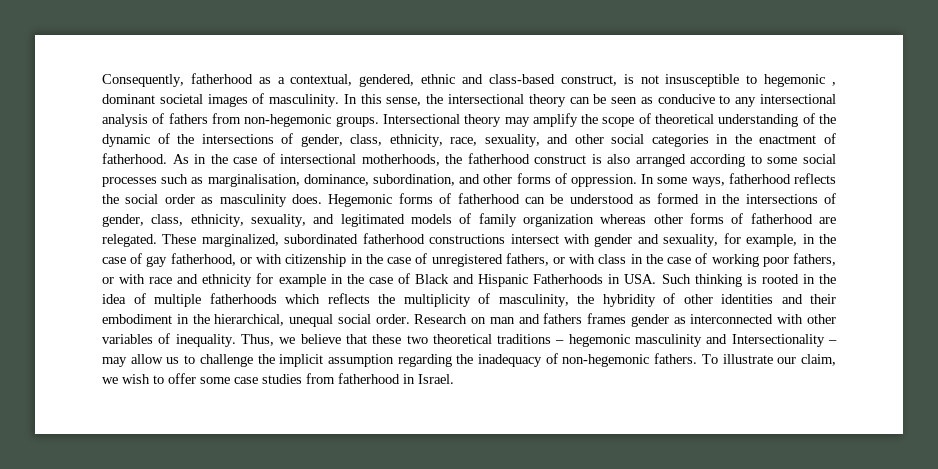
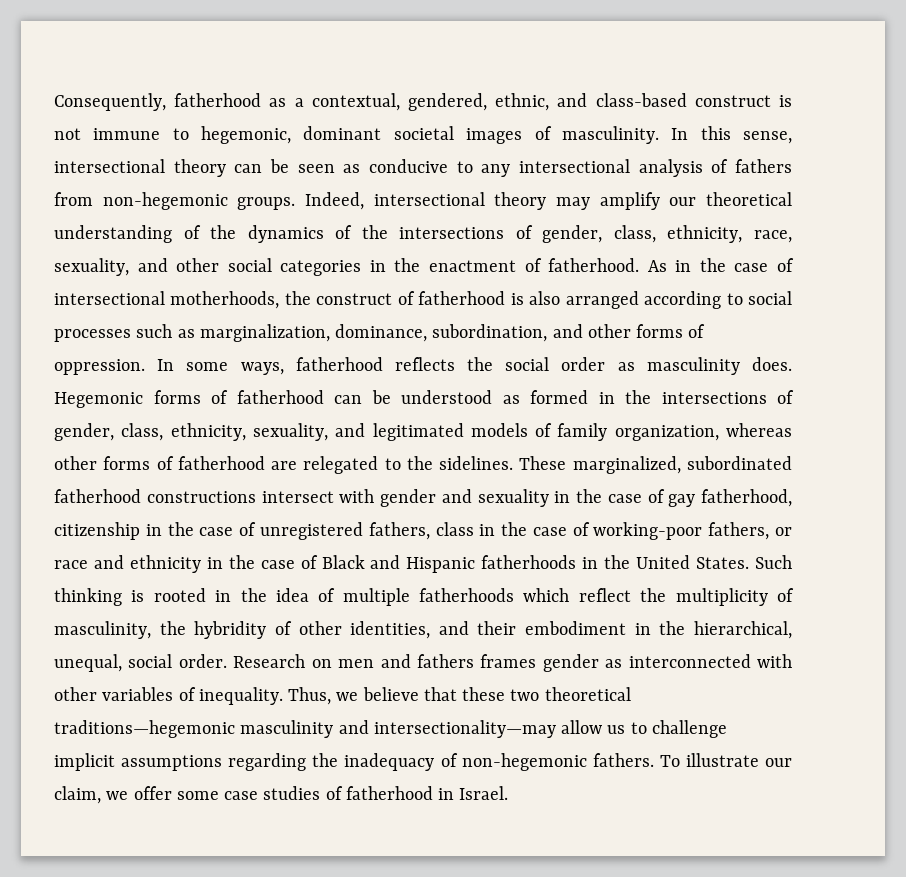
- Consequently, fatherhood as a contextual, gendered, ethnic and class-based construct, is not insusceptible to hegemonic , dominant societal images of masculinity.
+ Consequently, fatherhood as a contextual, gendered, ethnic, and class-based construct is not immune to hegemonic, dominant societal images of masculinity.
- In this sense, the intersectional theory can be seen as conducive to any intersectional analysis of fathers from non-hegemonic groups.
+ In this sense, intersectional theory can be seen as conducive to any intersectional analysis of fathers from non-hegemonic groups.
- Intersectional theory may amplify the scope of theoretical understanding of the dynamic of the intersections of gender, class, ethnicity, race, sexuality, and other social categories in the enactment of fatherhood.
+ Indeed, intersectional theory may amplify our theoretical understanding of the dynamics of the intersections of gender, class, ethnicity, race, sexuality, and other social categories in the enactment of fatherhood.
- As in the case of intersectional motherhoods, the fatherhood construct is also arranged according to some social processes such as marginalisation, dominance, subordination, and other forms of oppression.
+ As in the case of intersectional motherhoods, the construct of fatherhood is also arranged according to social processes such as marginalization, dominance, subordination, and other forms of oppression.
- Hegemonic forms of fatherhood can be understood as formed in the intersections of gender, class, ethnicity, sexuality, and legitimated models of family organization whereas other forms of fatherhood are relegated.
+ Hegemonic forms of fatherhood can be understood as formed in the intersections of gender, class, ethnicity, sexuality, and legitimated models of family organization, whereas other forms of fatherhood are relegated to the sidelines.
- These marginalized, subordinated fatherhood constructions intersect with gender and sexuality, for example, in the case of gay fatherhood, or with citizenship in the case of unregistered fathers, or with class in the case of working poor fathers, or with race and ethnicity for example in the case of Black and Hispanic Fatherhoods in USA. Such thinking is rooted in the idea of multiple fatherhoods which reflects the multiplicity of masculinity, the hybridity of other identities and their embodiment in the hierarchical, unequal social order.
+ These marginalized, subordinated fatherhood constructions intersect with gender and sexuality in the case of gay fatherhood, citizenship in the case of unregistered fathers, class in the case of working-poor fathers, or race and ethnicity in the case of Black and Hispanic fatherhoods in the United States. Such thinking is rooted in the idea of multiple fatherhoods which reflect the multiplicity of masculinity, the hybridity of other identities, and their embodiment in the hierarchical, unequal, social order.
- Research on man and fathers frames gender as interconnected with other variables of inequality.
+ Research on men and fathers frames gender as interconnected with other variables of inequality.
- Thus, we believe that these two theoretical traditions – hegemonic masculinity and Intersectionality – may allow us to challenge the implicit assumption regarding the inadequacy of non-hegemonic fathers.
+ Thus, we believe that these two theoretical traditions—hegemonic masculinity and intersectionality—may allow us to challenge implicit assumptions regarding the inadequacy of non-hegemonic fathers.
- To illustrate our claim, we wish to offer some case studies from fatherhood in Israel.
+ To illustrate our claim, we offer some case studies of fatherhood in Israel.

